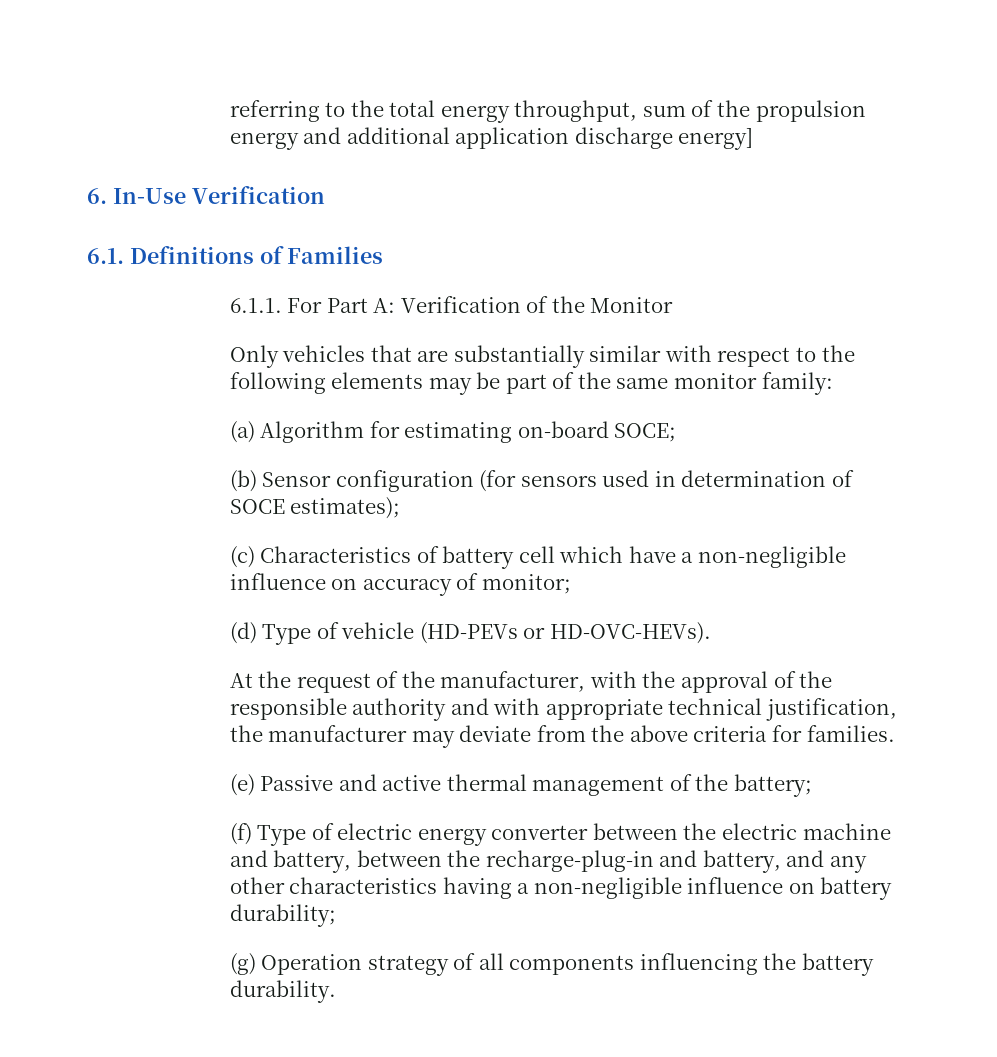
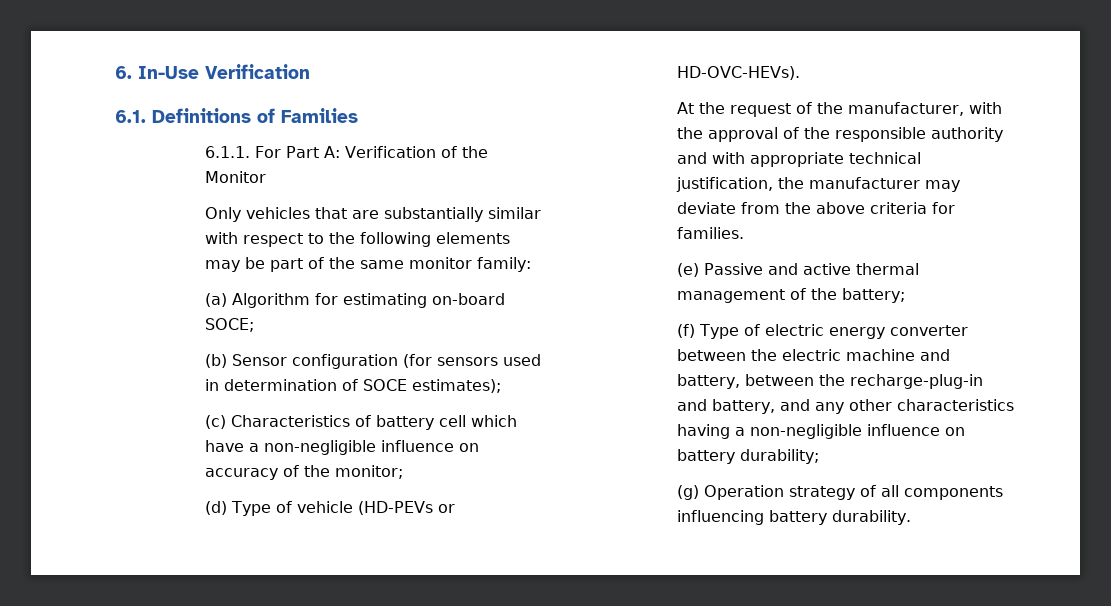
- referring to the total energy throughput, sum of the propulsion energy and additional application discharge energy]
- (c) Characteristics of battery cell which have a non-negligible influence on accuracy of monitor;
+ (c) Characteristics of battery cell which have a non-negligible influence on accuracy of the monitor;
- (g) Operation strategy of all components influencing the battery durability.
+ (g) Operation strategy of all components influencing battery durability.

